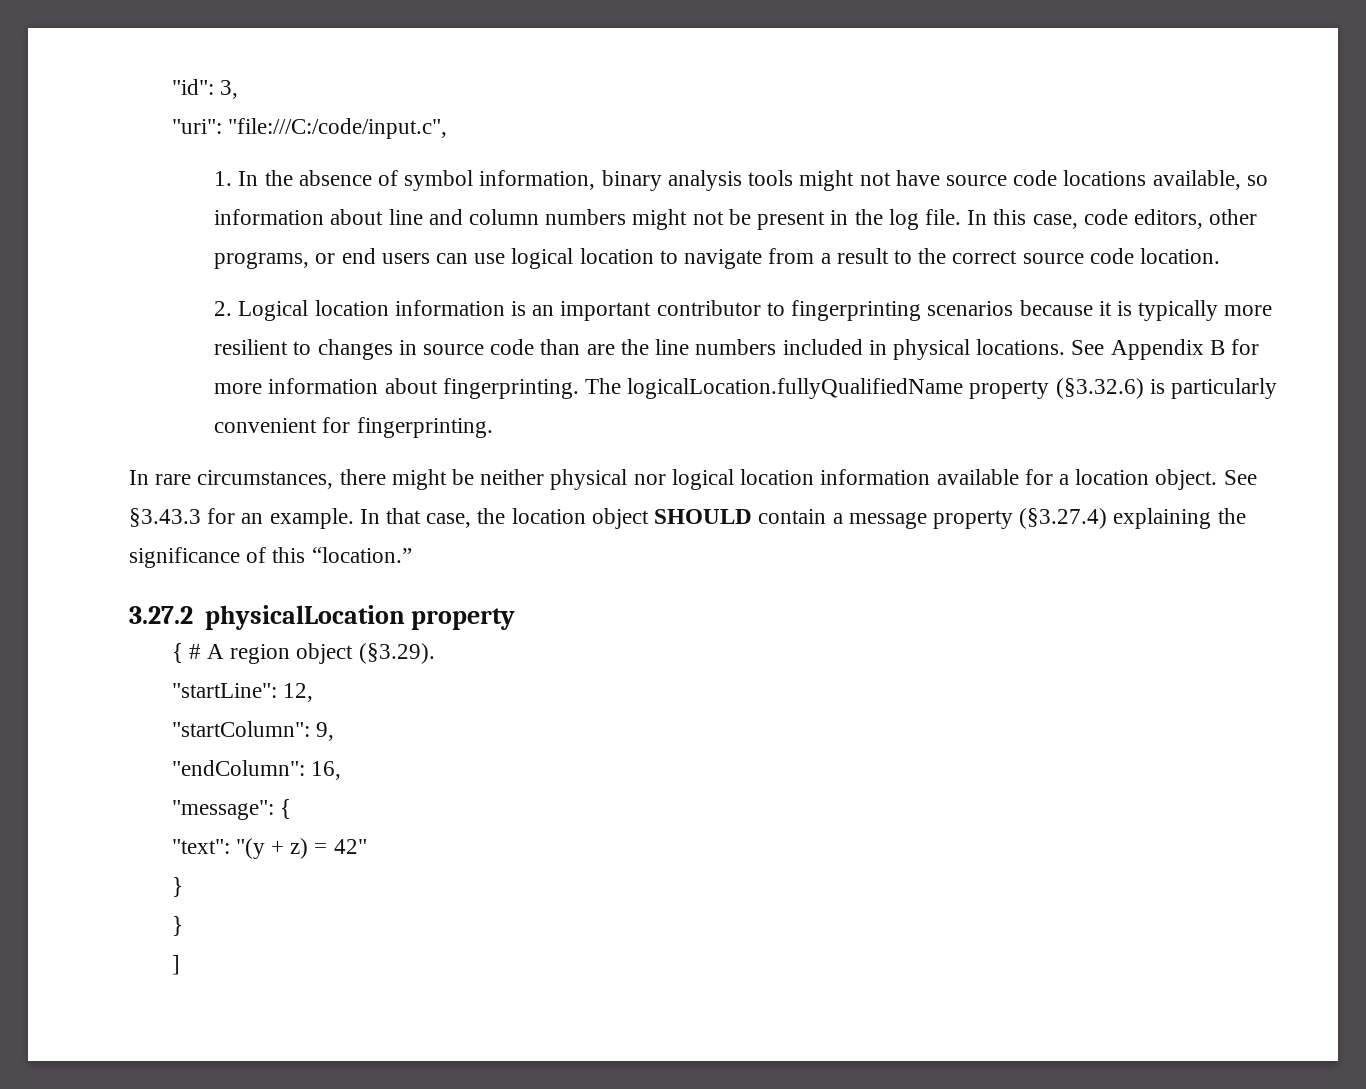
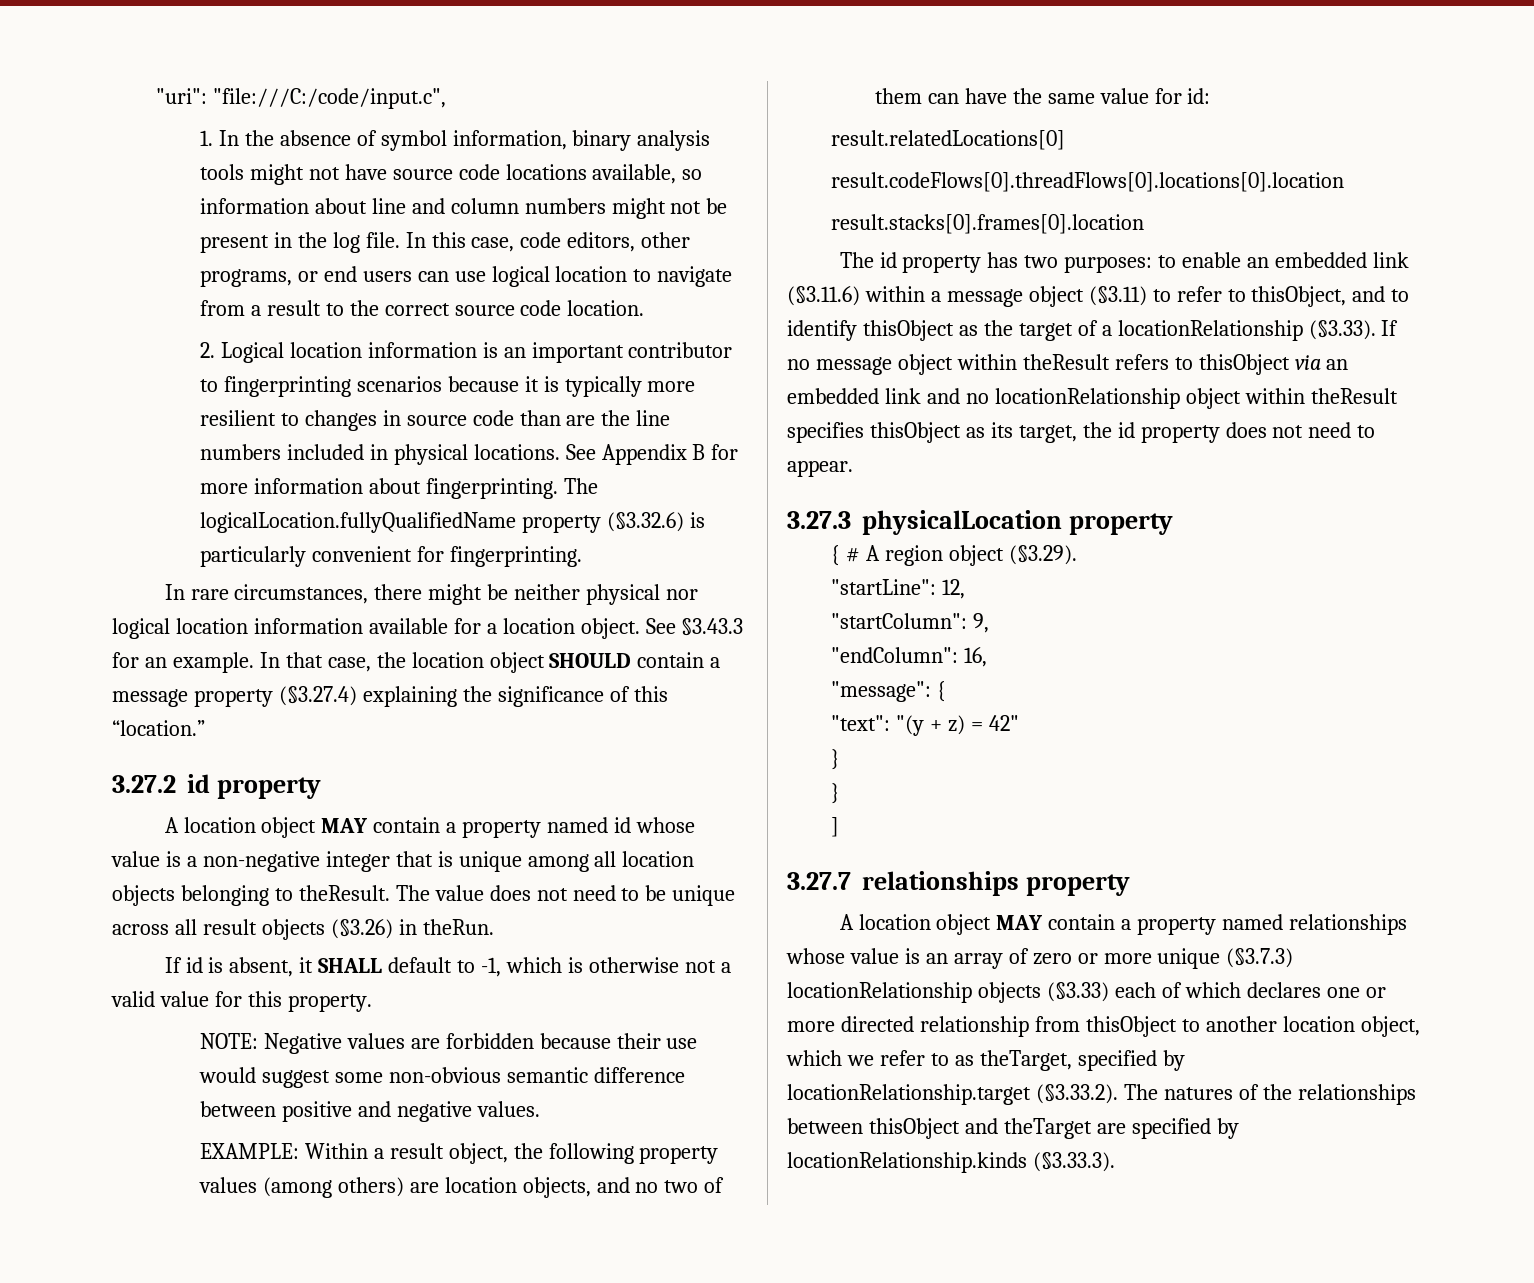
- "id": 3,
- 3.27.2 physicalLocation property
+ 3.27.2 id property
+ A location object MAY contain a property named id whose value is a non-negative integer that is unique among all location objects belonging to theResult. The value does not need to be unique across all result objects (§3.26) in theRun.
+ If id is absent, it SHALL default to -1, which is otherwise not a valid value for this property.
+ NOTE: Negative values are forbidden because their use would suggest some non-obvious semantic difference between positive and negative values.
+ EXAMPLE: Within a result object, the following property values (among others) are location objects, and no two of them can have the same value for id:
+ result.relatedLocations[0]
+ result.codeFlows[0].threadFlows[0].locations[0].location
+ result.stacks[0].frames[0].location
+ The id property has two purposes: to enable an embedded link (§3.11.6) within a message object (§3.11) to refer to thisObject, and to identify thisObject as the target of a locationRelationship (§3.33). If no message object within theResult refers to thisObject via an embedded link and no locationRelationship object within theResult specifies thisObject as its target, the id property does not need to appear.
+ 3.27.3 physicalLocation property
+ 3.27.7 relationships property
+ A location object MAY contain a property named relationships whose value is an array of zero or more unique (§3.7.3) locationRelationship objects (§3.33) each of which declares one or more directed relationship from thisObject to another location object, which we refer to as theTarget, specified by locationRelationship.target (§3.33.2). The natures of the relationships between thisObject and theTarget are specified by locationRelationship.kinds (§3.33.3).

